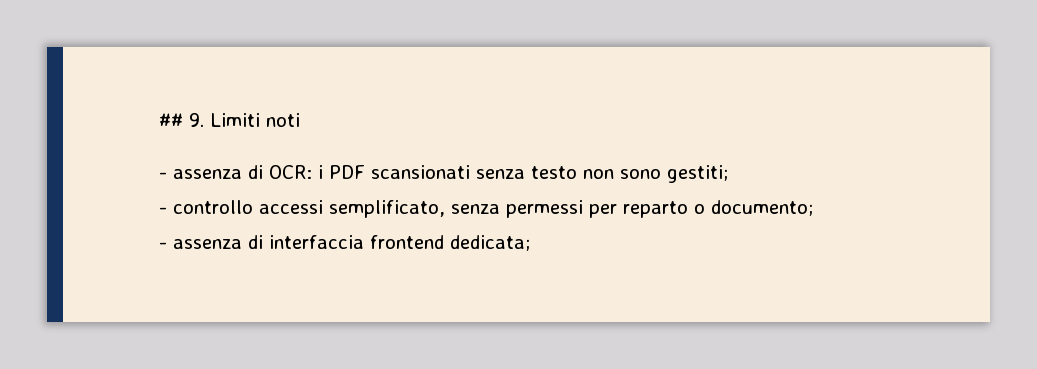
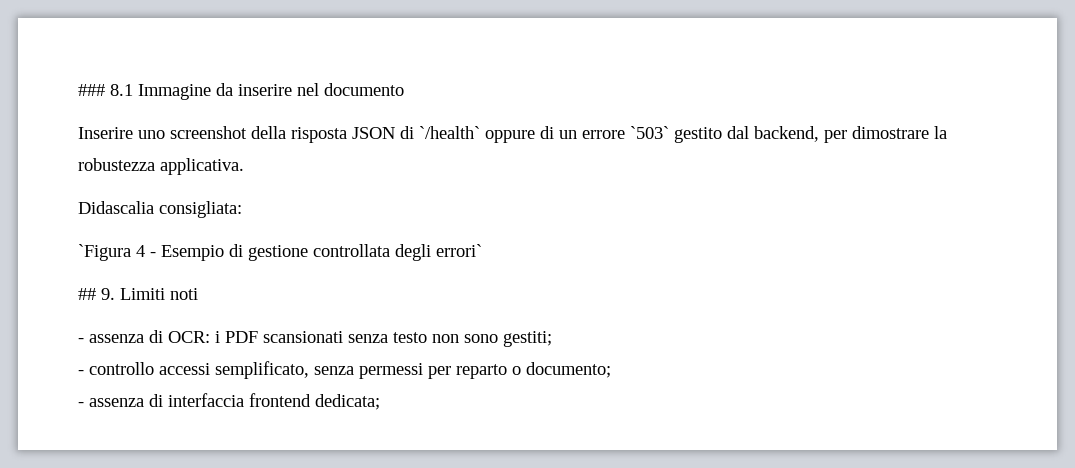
+ ### 8.1 Immagine da inserire nel documento
+ Inserire uno screenshot della risposta JSON di `/health` oppure di un errore `503` gestito dal backend, per dimostrare la robustezza applicativa.
+ Didascalia consigliata:
+ `Figura 4 - Esempio di gestione controllata degli errori`

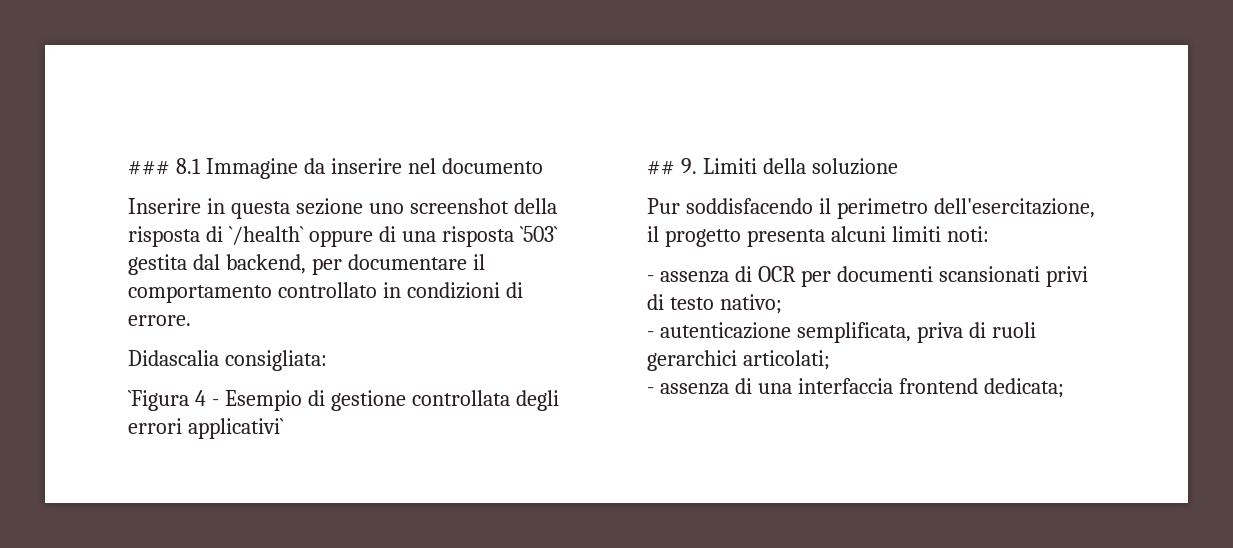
- Inserire uno screenshot della risposta JSON di `/health` oppure di un errore `503` gestito dal backend, per dimostrare la robustezza applicativa.
+ Inserire in questa sezione uno screenshot della risposta di `/health` oppure di una risposta `503` gestita dal backend, per documentare il comportamento controllato in condizioni di errore.
- `Figura 4 - Esempio di gestione controllata degli errori`
+ `Figura 4 - Esempio di gestione controllata degli errori applicativi`
- ## 9. Limiti noti
- - assenza di OCR: i PDF scansionati senza testo non sono gestiti;
- - controllo accessi semplificato, senza permessi per reparto o documento;
- - assenza di interfaccia frontend dedicata;
+ ## 9. Limiti della soluzione
+ Pur soddisfacendo il perimetro dell'esercitazione, il progetto presenta alcuni limiti noti:
+ - assenza di OCR per documenti scansionati privi di testo nativo;
+ - autenticazione semplificata, priva di ruoli gerarchici articolati;
+ - assenza di una interfaccia frontend dedicata;

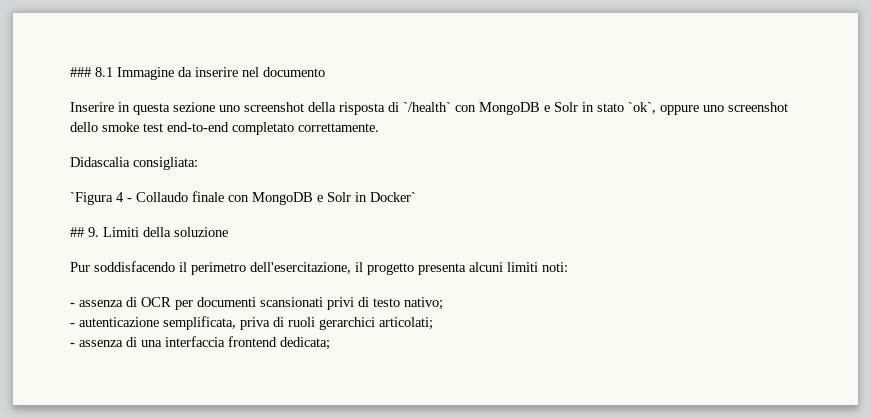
- Inserire in questa sezione uno screenshot della risposta di `/health` oppure di una risposta `503` gestita dal backend, per documentare il comportamento controllato in condizioni di errore.
+ Inserire in questa sezione uno screenshot della risposta di `/health` con MongoDB e Solr in stato `ok`, oppure uno screenshot dello smoke test end-to-end completato correttamente.
- `Figura 4 - Esempio di gestione controllata degli errori applicativi`
+ `Figura 4 - Collaudo finale con MongoDB e Solr in Docker`

